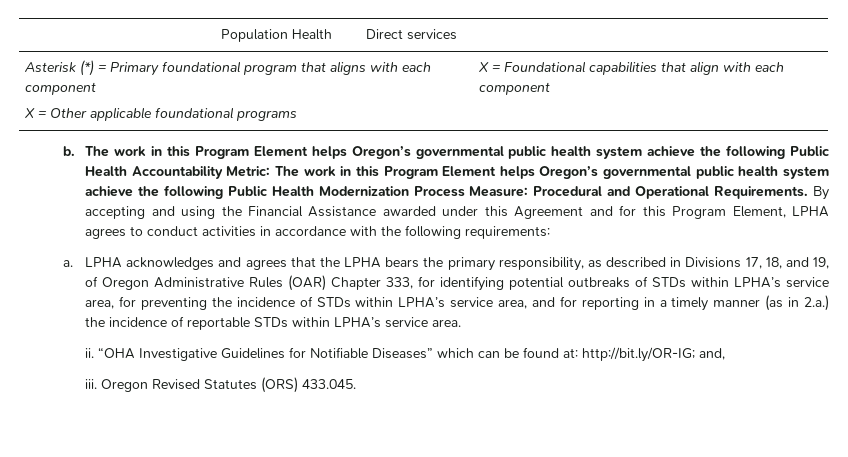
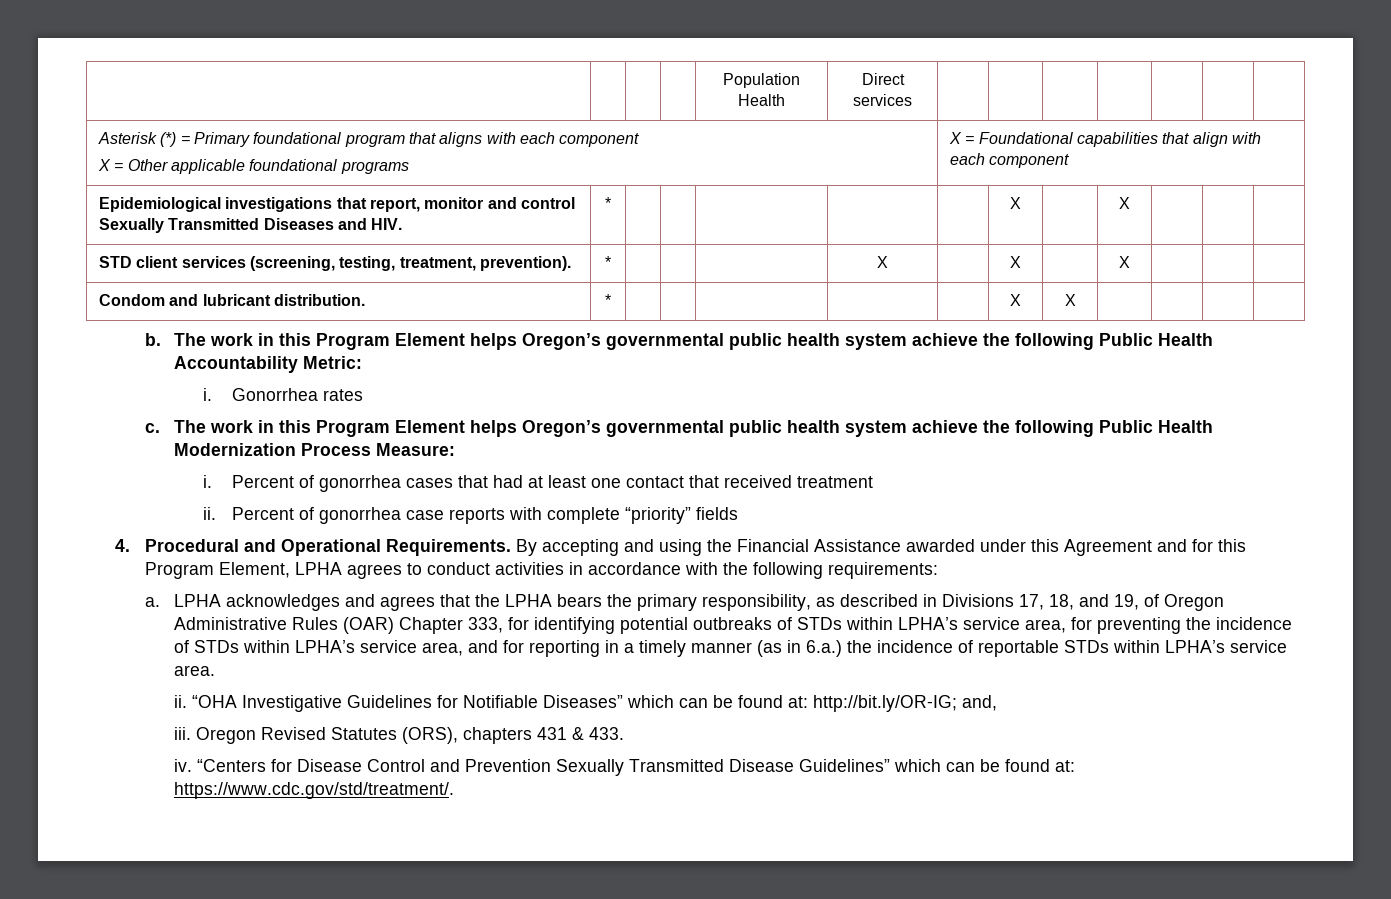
+ Epidemiological investigations that report, monitor and control Sexually Transmitted Diseases and HIV. | * | | | | | | X | | X | | |
+ STD client services (screening, testing, treatment, prevention). | * | | | | X | | X | | X | | |
+ Condom and lubricant distribution. | * | | | | | | X | X | | | |
- The work in this Program Element helps Oregon’s governmental public health system achieve the following Public Health Accountability Metric: The work in this Program Element helps Oregon’s governmental public health system achieve the following Public Health Modernization Process Measure: Procedural and Operational Requirements.
+ The work in this Program Element helps Oregon’s governmental public health system achieve the following Public Health Accountability Metric:
+ i. Gonorrhea rates
+ c. The work in this Program Element helps Oregon’s governmental public health system achieve the following Public Health Modernization Process Measure:
+ i. Percent of gonorrhea cases that had at least one contact that received treatment
+ ii. Percent of gonorrhea case reports with complete “priority” fields
+ 4. Procedural and Operational Requirements.
- LPHA acknowledges and agrees that the LPHA bears the primary responsibility, as described in Divisions 17, 18, and 19, of Oregon Administrative Rules (OAR) Chapter 333, for identifying potential outbreaks of STDs within LPHA’s service area, for preventing the incidence of STDs within LPHA’s service area, and for reporting in a timely manner (as in 2.a.) the incidence of reportable STDs within LPHA’s service area.
+ LPHA acknowledges and agrees that the LPHA bears the primary responsibility, as described in Divisions 17, 18, and 19, of Oregon Administrative Rules (OAR) Chapter 333, for identifying potential outbreaks of STDs within LPHA’s service area, for preventing the incidence of STDs within LPHA’s service area, and for reporting in a timely manner (as in 6.a.) the incidence of reportable STDs within LPHA’s service area.
- Oregon Revised Statutes (ORS) 433.045.
+ Oregon Revised Statutes (ORS), chapters 431 & 433.
+ iv. “Centers for Disease Control and Prevention Sexually Transmitted Disease Guidelines” which can be found at: https://www.cdc.gov/std/treatment/.

